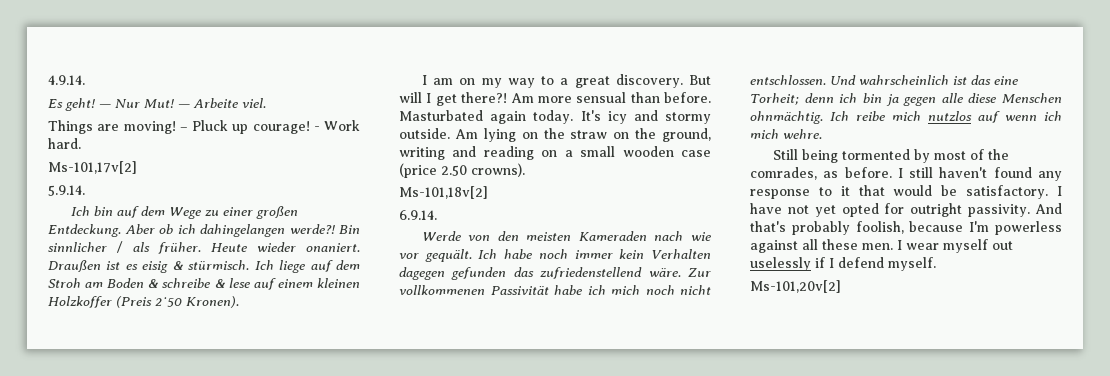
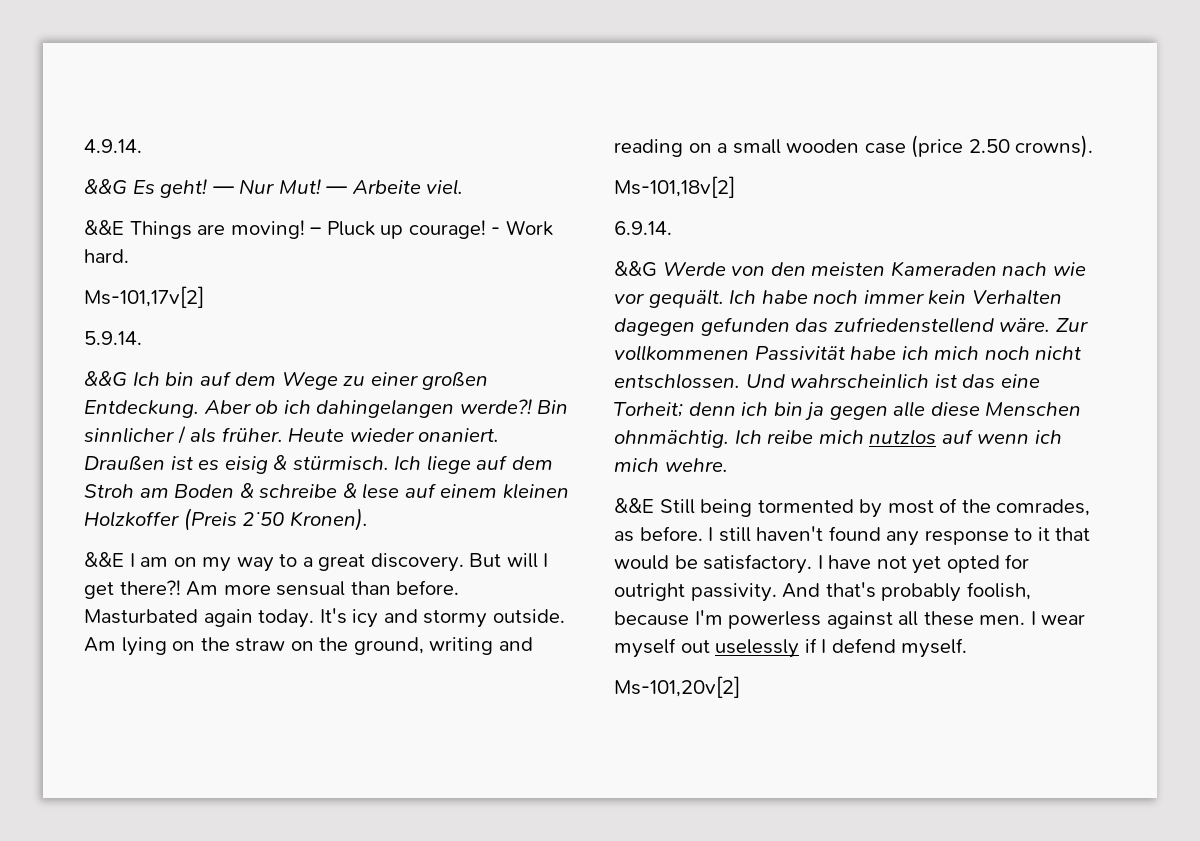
- Es geht!
+ &&G Es geht!
- Things are moving!
+ &&E Things are moving!
- Ich bin auf dem Wege zu einer großen Entdeckung.
+ &&G Ich bin auf dem Wege zu einer großen Entdeckung.
- I am on my way to a great discovery.
+ &&E I am on my way to a great discovery.
- Werde von den meisten Kameraden nach wie vor gequält.
+ &&G Werde von den meisten Kameraden nach wie vor gequält.
- Still being tormented by most of the comrades, as before.
+ &&E Still being tormented by most of the comrades, as before.

